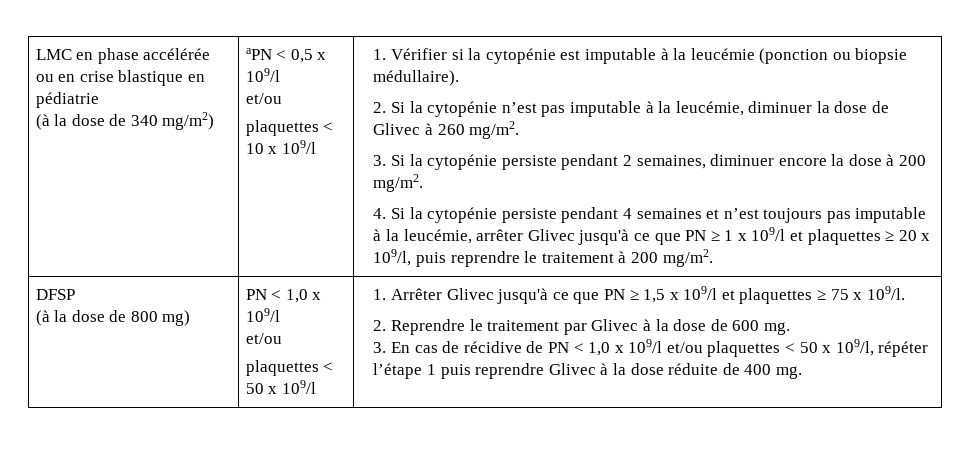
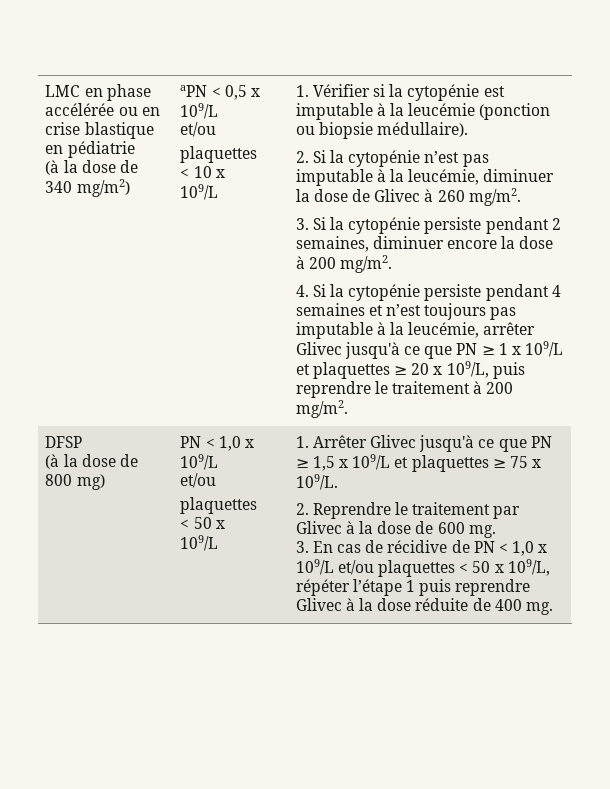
- aPN < 0,5 x 109/l
+ aPN < 0,5 x 109/L
- plaquettes < 10 x 109/l
+ plaquettes < 10 x 109/L
- 4. Si la cytopénie persiste pendant 4 semaines et n’est toujours pas imputable à la leucémie, arrêter Glivec jusqu'à ce que PN ≥ 1 x 109/l et plaquettes ≥ 20 x 109/l, puis reprendre le traitement à 200 mg/m2.
+ 4. Si la cytopénie persiste pendant 4 semaines et n’est toujours pas imputable à la leucémie, arrêter Glivec jusqu'à ce que PN ≥ 1 x 109/L et plaquettes ≥ 20 x 109/L, puis reprendre le traitement à 200 mg/m2.
- (à la dose de 800 mg) | PN < 1,0 x 109/l
+ (à la dose de 800 mg) | PN < 1,0 x 109/L
- plaquettes < 50 x 109/l
+ plaquettes < 50 x 109/L
- 1. Arrêter Glivec jusqu'à ce que PN ≥ 1,5 x 109/l et plaquettes ≥ 75 x 109/l.
+ 1. Arrêter Glivec jusqu'à ce que PN ≥ 1,5 x 109/L et plaquettes ≥ 75 x 109/L.
- 3. En cas de récidive de PN < 1,0 x 109/l et/ou plaquettes < 50 x 109/l, répéter l’étape 1 puis reprendre Glivec à la dose réduite de 400 mg.
+ 3. En cas de récidive de PN < 1,0 x 109/L et/ou plaquettes < 50 x 109/L, répéter l’étape 1 puis reprendre Glivec à la dose réduite de 400 mg.

